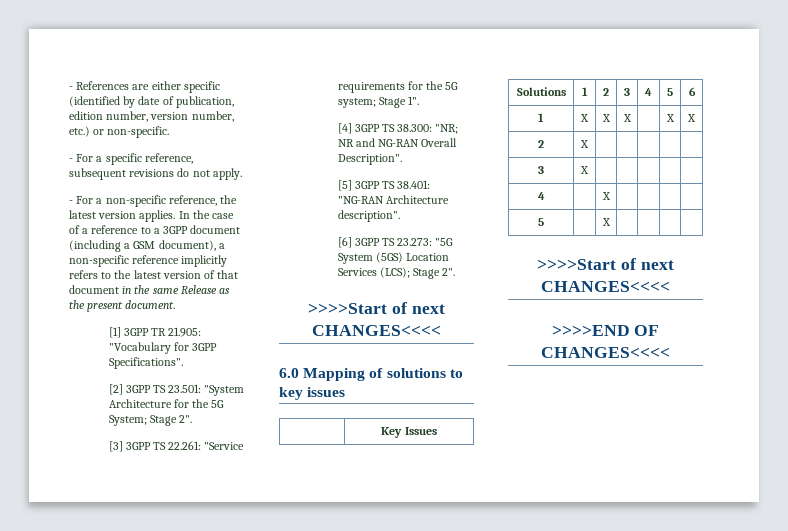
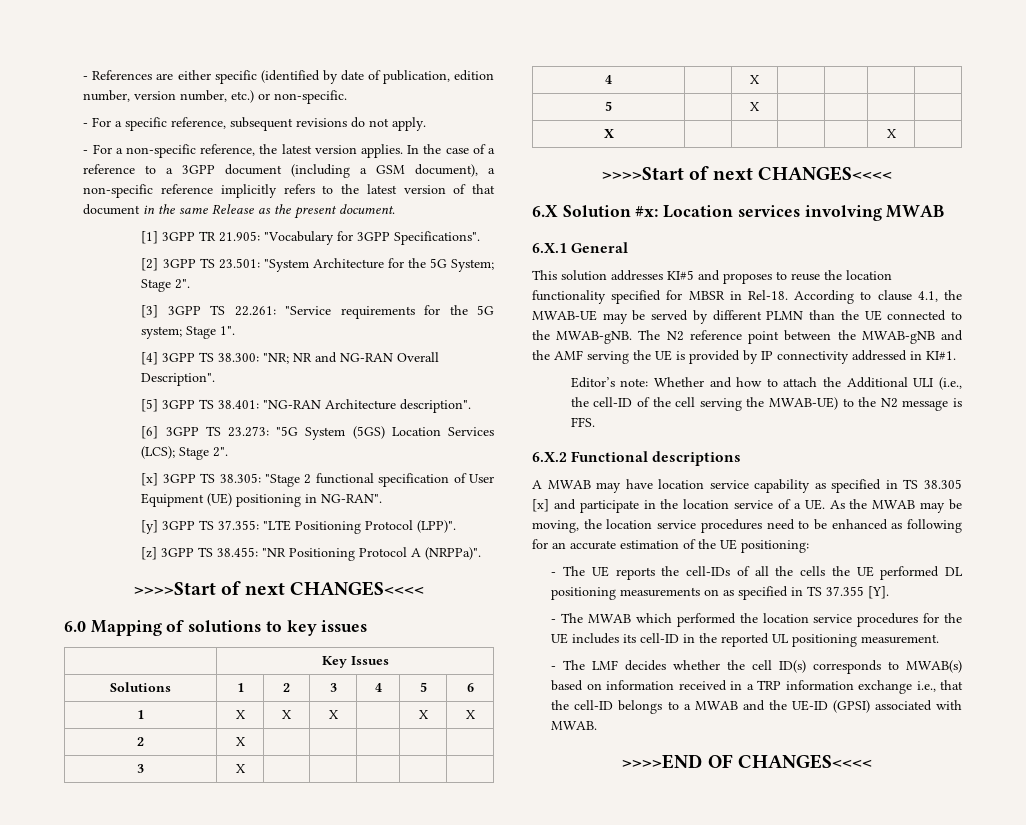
+ [x] 3GPP TS 38.305: "Stage 2 functional specification of User Equipment (UE) positioning in NG-RAN".
+ [y] 3GPP TS 37.355: "LTE Positioning Protocol (LPP)".
+ [z] 3GPP TS 38.455: "NR Positioning Protocol A (NRPPa)".
  5 | | X | | | |
+ X | | | | | X |
  >>>>Start of next CHANGES<<<<
+ 6.X Solution #x: Location services involving MWAB
+ 6.X.1 General
+ This solution addresses KI#5 and proposes to reuse the location functionality specified for MBSR in Rel-18. According to clause 4.1, the MWAB-UE may be served by different PLMN than the UE connected to the MWAB-gNB. The N2 reference point between the MWAB-gNB and the AMF serving the UE is provided by IP connectivity addressed in KI#1.
+ Editor’s note: Whether and how to attach the Additional ULI (i.e., the cell-ID of the cell serving the MWAB-UE) to the N2 message is FFS.
+ 6.X.2 Functional descriptions
+ A MWAB may have location service capability as specified in TS 38.305 [x] and participate in the location service of a UE. As the MWAB may be moving, the location service procedures need to be enhanced as following for an accurate estimation of the UE positioning:
+ - The UE reports the cell-IDs of all the cells the UE performed DL positioning measurements on as specified in TS 37.355 [Y].
+ - The MWAB which performed the location service procedures for the UE includes its cell-ID in the reported UL positioning measurement.
+ - The LMF decides whether the cell ID(s) corresponds to MWAB(s) based on information received in a TRP information exchange i.e., that the cell-ID belongs to a MWAB and the UE-ID (GPSI) associated with MWAB.

